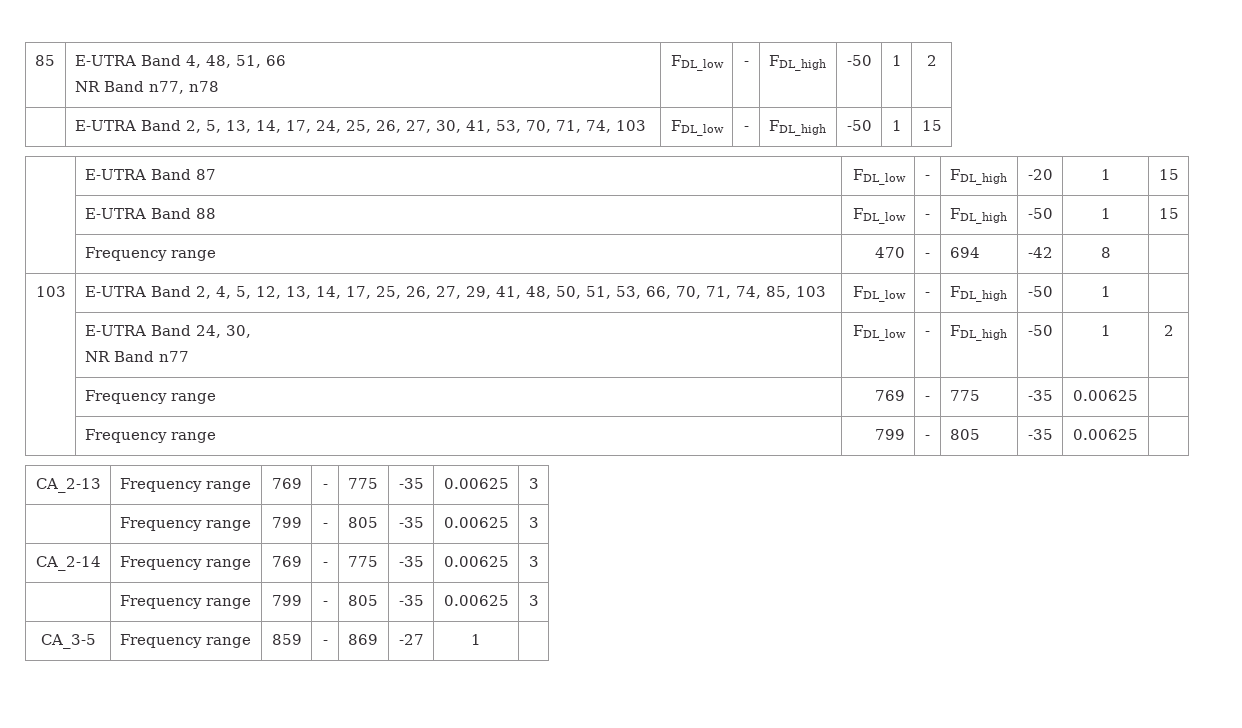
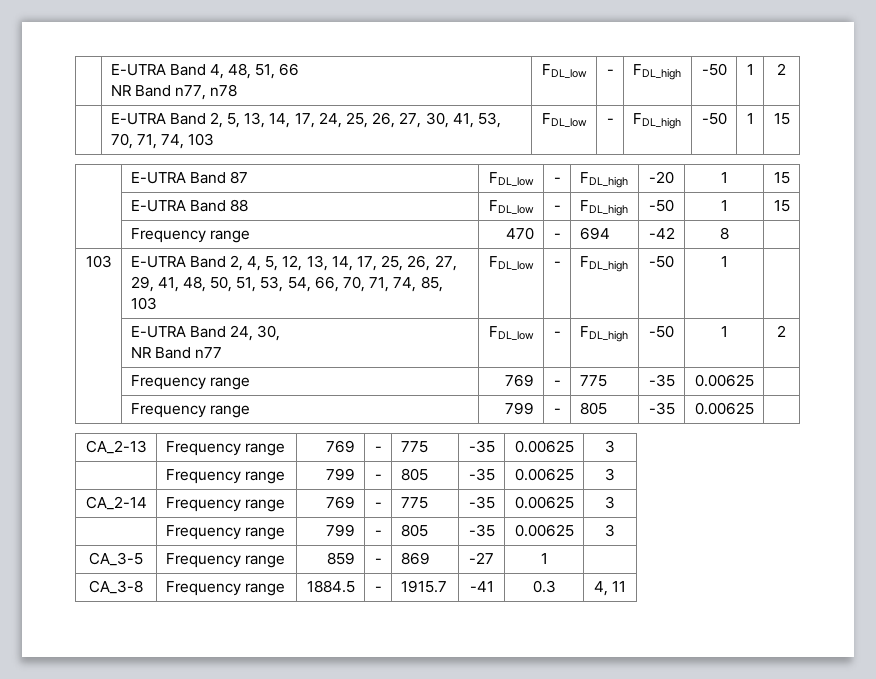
- 85 | E-UTRA Band 4, 48, 51, 66
+ | E-UTRA Band 4, 48, 51, 66
- 103 | E-UTRA Band 2, 4, 5, 12, 13, 14, 17, 25, 26, 27, 29, 41, 48, 50, 51, 53, 66, 70, 71, 74, 85, 103 | FDL_low | - | FDL_high | -50 | 1 |
+ 103 | E-UTRA Band 2, 4, 5, 12, 13, 14, 17, 25, 26, 27, 29, 41, 48, 50, 51, 53, 54, 66, 70, 71, 74, 85, 103 | FDL_low | - | FDL_high | -50 | 1 |
+ CA_3-8 | Frequency range | 1884.5 | - | 1915.7 | -41 | 0.3 | 4, 11

